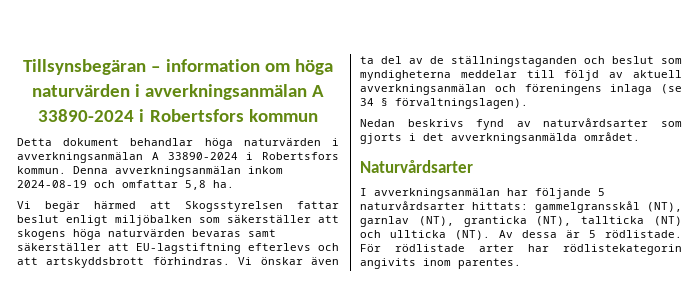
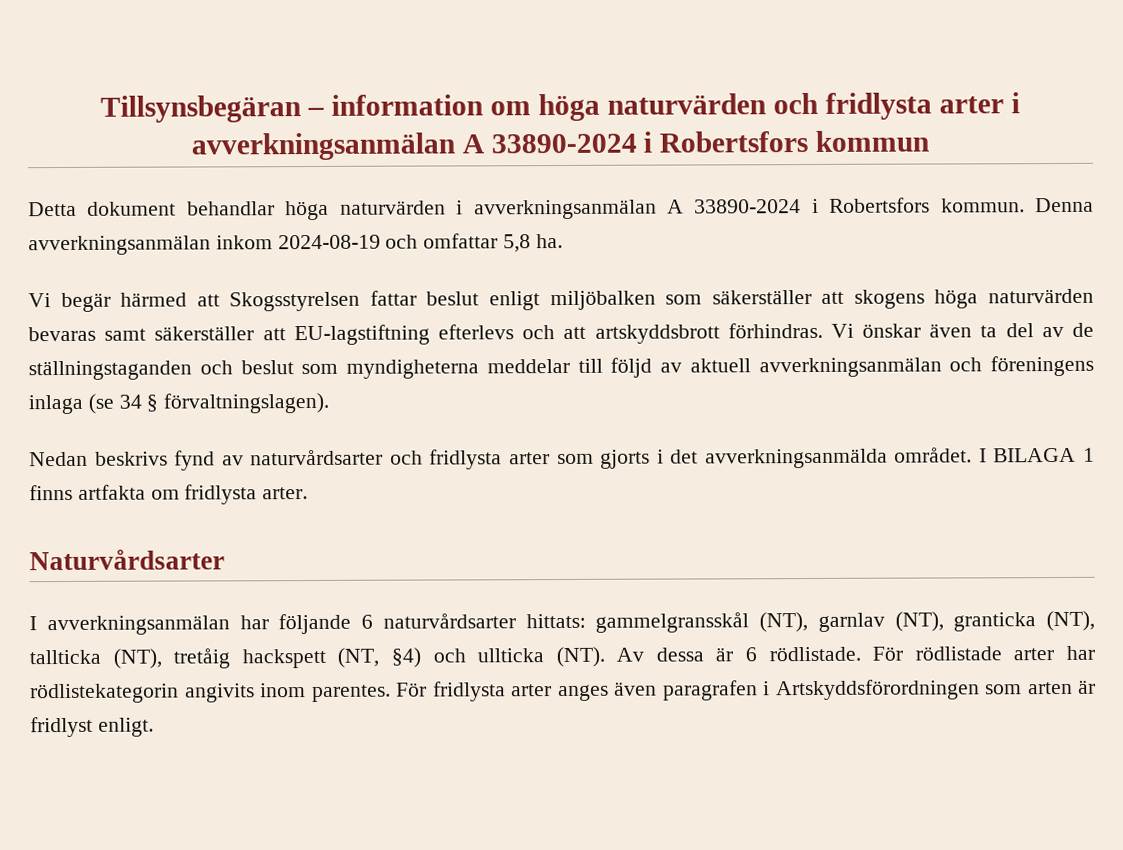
- Tillsynsbegäran – information om höga naturvärden i avverkningsanmälan A 33890-2024 i Robertsfors kommun
+ Tillsynsbegäran – information om höga naturvärden och fridlysta arter i avverkningsanmälan A 33890-2024 i Robertsfors kommun
- Nedan beskrivs fynd av naturvårdsarter som gjorts i det avverkningsanmälda området.
+ Nedan beskrivs fynd av naturvårdsarter och fridlysta arter som gjorts i det avverkningsanmälda området. I BILAGA 1 finns artfakta om fridlysta arter.
- I avverkningsanmälan har följande 5 naturvårdsarter hittats: gammelgransskål (NT), garnlav (NT), granticka (NT), tallticka (NT) och ullticka (NT). Av dessa är 5 rödlistade.
+ I avverkningsanmälan har följande 6 naturvårdsarter hittats: gammelgransskål (NT), garnlav (NT), granticka (NT), tallticka (NT), tretåig hackspett (NT, §4) och ullticka (NT). Av dessa är 6 rödlistade.
+ För fridlysta arter anges även paragrafen i Artskyddsförordningen som arten är fridlyst enligt.

